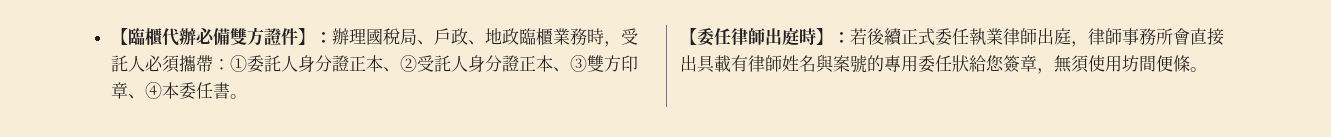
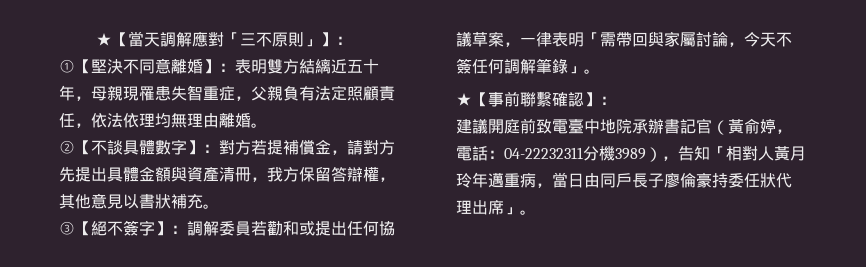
- 【臨櫃代辦必備雙方證件】：辦理國稅局、戶政、地政臨櫃業務時，受託人必須攜帶：①委託人身分證正本、②受託人身分證正本、③雙方印章、④本委任書。
- 【委任律師出庭時】：若後續正式委任執業律師出庭，律師事務所會直接出具載有律師姓名與案號的專用委任狀給您簽章，無須使用坊間便條。
+ ★【當天調解應對「三不原則」】：
+ ①【堅決不同意離婚】：表明雙方結縭近五十年，母親現罹患失智重症，父親負有法定照顧責任，依法依理均無理由離婚。
+ ②【不談具體數字】：對方若提補償金，請對方先提出具體金額與資產清冊，我方保留答辯權，其他意見以書狀補充。
+ ③【絕不簽字】：調解委員若勸和或提出任何協議草案，一律表明「需帶回與家屬討論，今天不簽任何調解筆錄」。
+ ★【事前聯繫確認】：
+ 建議開庭前致電臺中地院承辦書記官（黃俞婷，電話：04-22232311分機3989），告知「相對人黃月玲年邁重病，當日由同戶長子廖倫豪持委任狀代理出席」。

